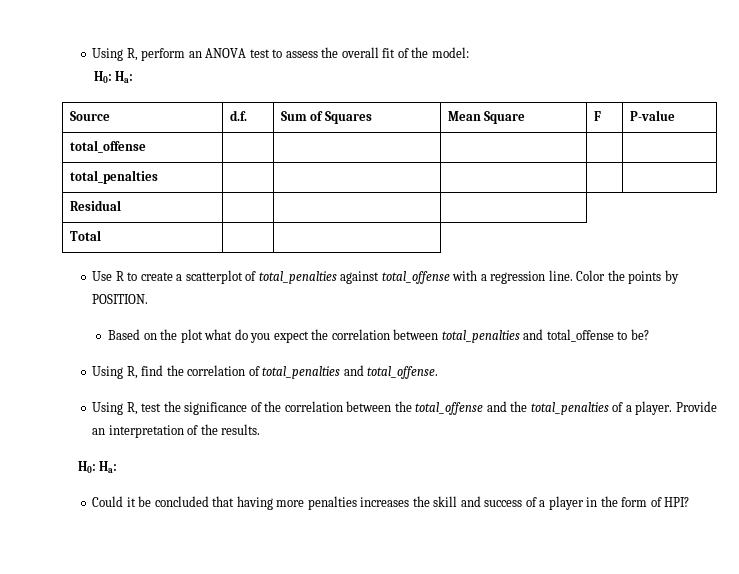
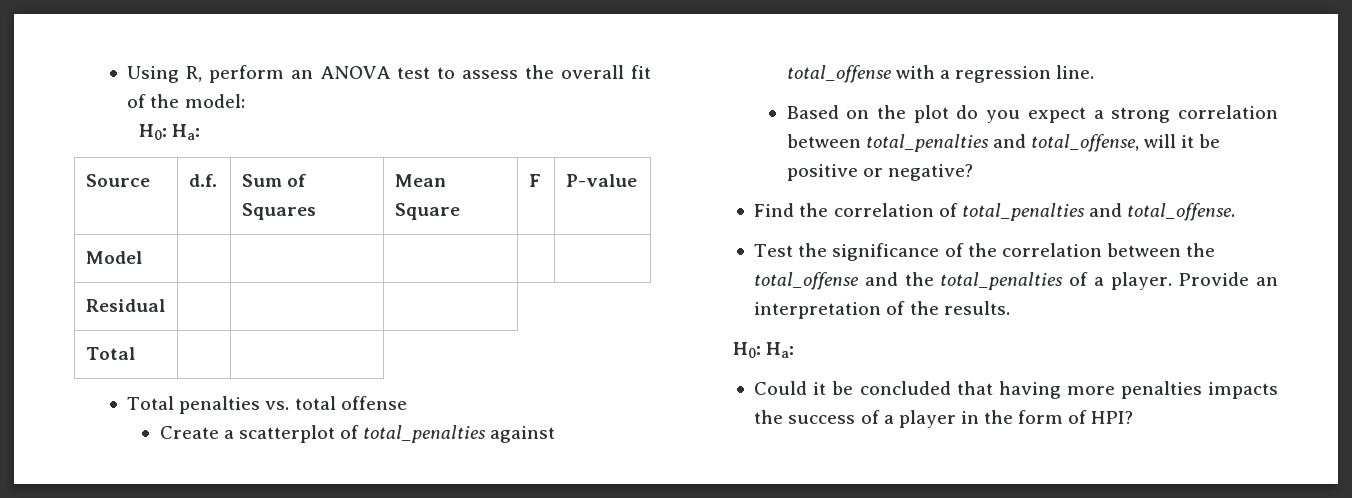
- total_offense | | | | |
- total_penalties | | | | |
+ Model | | | | |
- Use R to create a scatterplot of total_penalties against total_offense with a regression line. Color the points by POSITION.
+ Total penalties vs. total offense
+ Create a scatterplot of total_penalties against total_offense with a regression line.
- Based on the plot what do you expect the correlation between total_penalties and total_offense to be?
- Using R, find the correlation of total_penalties and total_offense.
+ Based on the plot do you expect a strong correlation between total_penalties and total_offense, will it be positive or negative?
+ Find the correlation of total_penalties and total_offense.
- Using R, test the significance of the correlation between the total_offense and the total_penalties of a player.
+ Test the significance of the correlation between the total_offense and the total_penalties of a player.
- Could it be concluded that having more penalties increases the skill and success of a player in the form of HPI?
+ Could it be concluded that having more penalties impacts the success of a player in the form of HPI?

